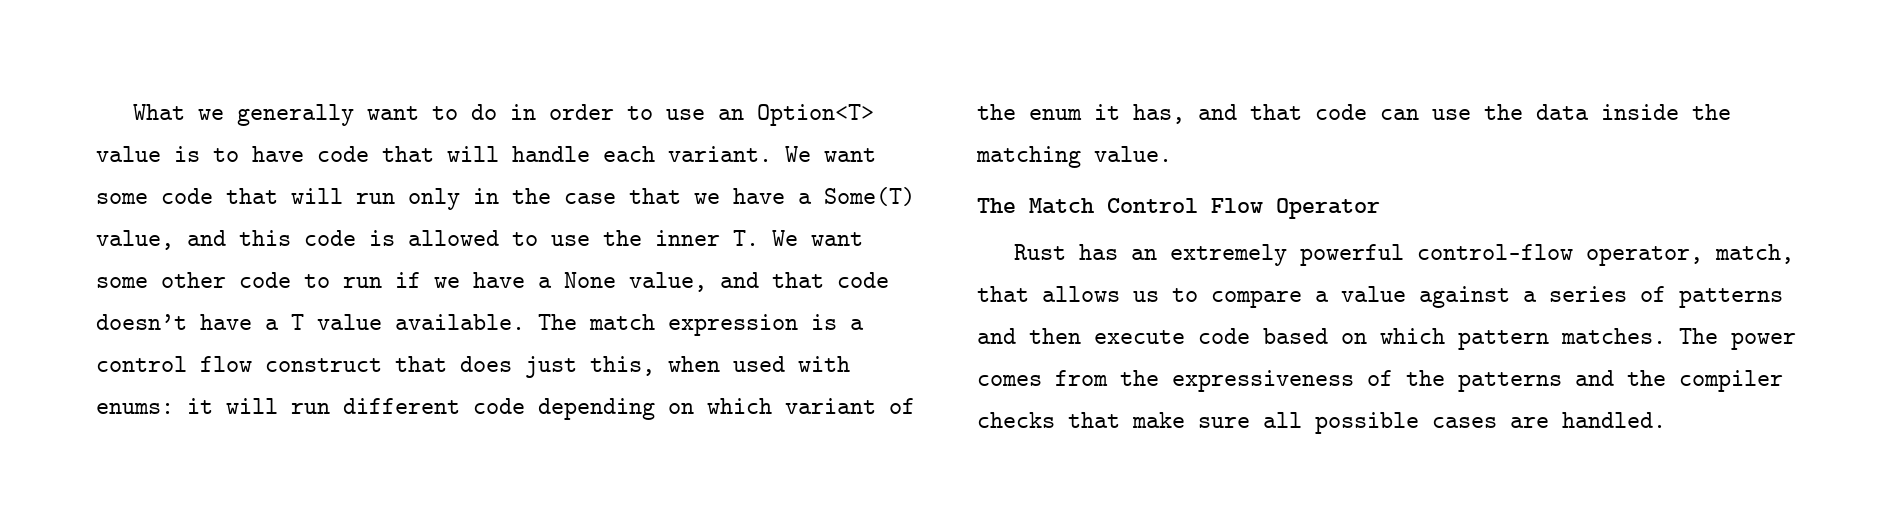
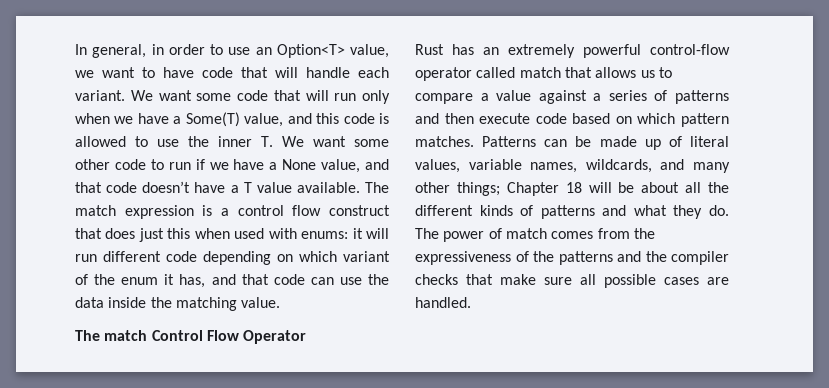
- What we generally want to do in order to use an Option<T> value is to have code that will handle each variant.
+ In general, in order to use an Option<T> value, we want to have code that will handle each variant.
- We want some code that will run only in the case that we have a Some(T) value, and this code is allowed to use the inner T. We want some other code to run if we have a None value, and that code doesn’t have a T value available.
+ We want some code that will run only when we have a Some(T) value, and this code is allowed to use the inner T. We want some other code to run if we have a None value, and that code doesn’t have a T value available.
- The match expression is a control flow construct that does just this, when used with enums: it will run different code depending on which variant of the enum it has, and that code can use the data inside the matching value.
+ The match expression is a control flow construct that does just this when used with enums: it will run different code depending on which variant of the enum it has, and that code can use the data inside the matching value.
- The Match Control Flow Operator
+ The match Control Flow Operator
- Rust has an extremely powerful control-flow operator, match, that allows us to compare a value against a series of patterns and then execute code based on which pattern matches.
+ Rust has an extremely powerful control-flow operator called match that allows us to compare a value against a series of patterns and then execute code based on which pattern matches.
- The power comes from the expressiveness of the patterns and the compiler checks that make sure all possible cases are handled.
+ Patterns can be made up of literal values, variable names, wildcards, and many other things; Chapter 18 will be about all the different kinds of patterns and what they do. The power of match comes from the expressiveness of the patterns and the compiler checks that make sure all possible cases are handled.

